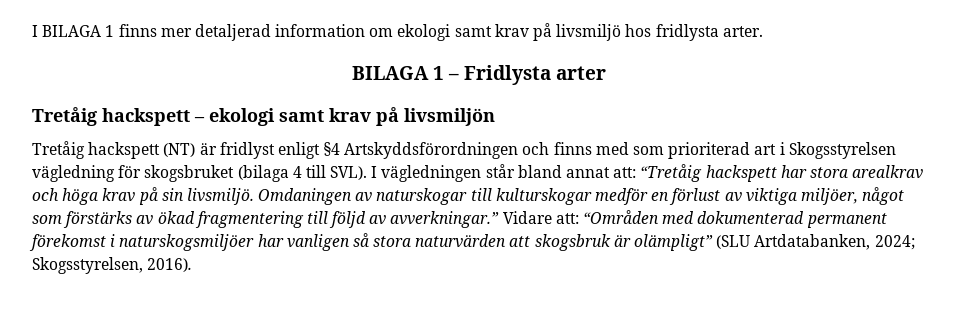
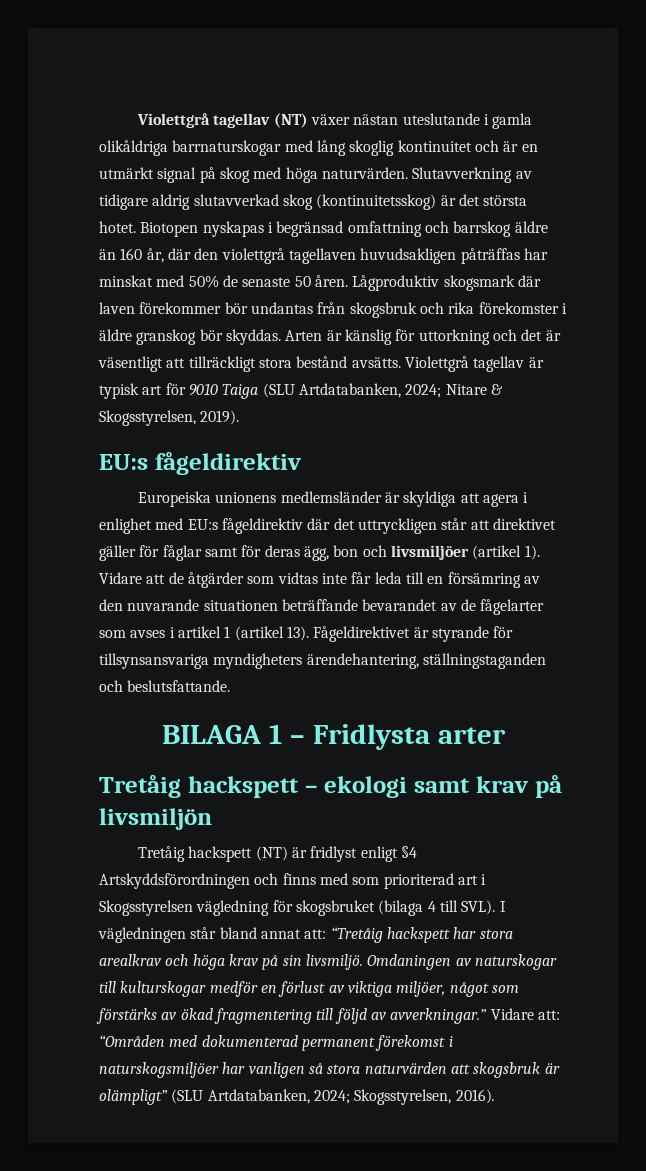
- I BILAGA 1 finns mer detaljerad information om ekologi samt krav på livsmiljö hos fridlysta arter.
+ Violettgrå tagellav (NT) växer nästan uteslutande i gamla olikåldriga barrnaturskogar med lång skoglig kontinuitet och är en utmärkt signal på skog med höga naturvärden. Slutavverkning av tidigare aldrig slutavverkad skog (kontinuitetsskog) är det största hotet. Biotopen nyskapas i begränsad omfattning och barrskog äldre än 160 år, där den violettgrå tagellaven huvudsakligen påträffas har minskat med 50% de senaste 50 åren. Lågproduktiv skogsmark där laven förekommer bör undantas från skogsbruk och rika förekomster i äldre granskog bör skyddas. Arten är känslig för uttorkning och det är väsentligt att tillräckligt stora bestånd avsätts. Violettgrå tagellav är typisk art för 9010 Taiga (SLU Artdatabanken, 2024; Nitare & Skogsstyrelsen, 2019).
+ EU:s fågeldirektiv
+ Europeiska unionens medlemsländer är skyldiga att agera i enlighet med EU:s fågeldirektiv där det uttryckligen står att direktivet gäller för fåglar samt för deras ägg, bon och livsmiljöer (artikel 1). Vidare att de åtgärder som vidtas inte får leda till en försämring av den nuvarande situationen beträffande bevarandet av de fågelarter som avses i artikel 1 (artikel 13). Fågeldirektivet är styrande för tillsynsansvariga myndigheters ärendehantering, ställningstaganden och beslutsfattande.

